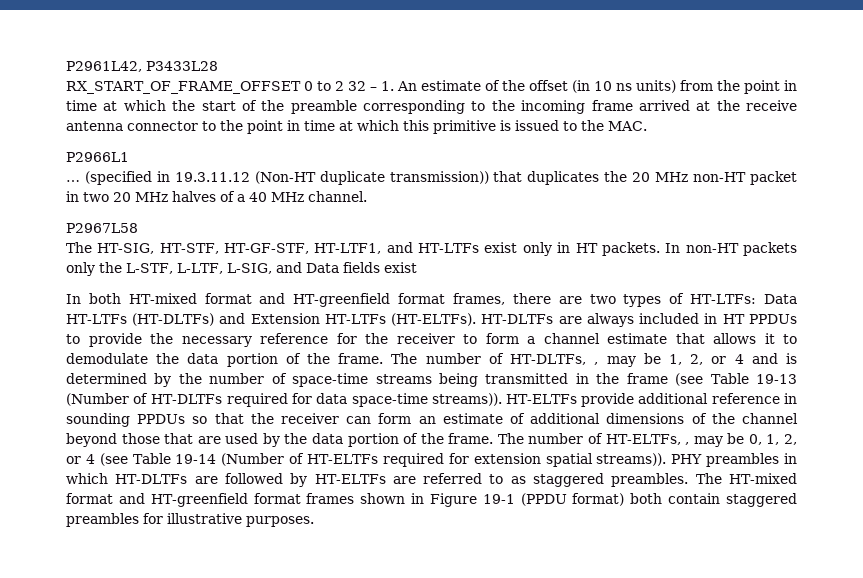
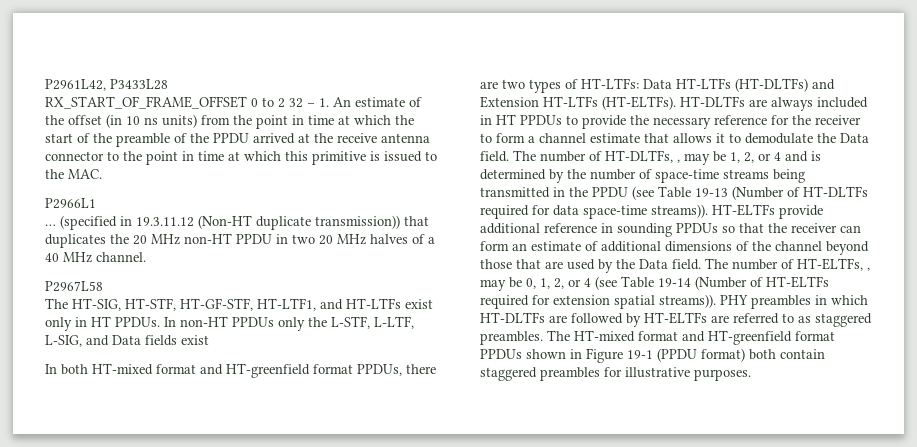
- RX_START_OF_FRAME_OFFSET 0 to 2 32 – 1. An estimate of the offset (in 10 ns units) from the point in time at which the start of the preamble corresponding to the incoming frame arrived at the receive antenna connector to the point in time at which this primitive is issued to the MAC.
+ RX_START_OF_FRAME_OFFSET 0 to 2 32 – 1. An estimate of the offset (in 10 ns units) from the point in time at which the start of the preamble of the PPDU arrived at the receive antenna connector to the point in time at which this primitive is issued to the MAC.
- (specified in 19.3.11.12 (Non-HT duplicate transmission)) that duplicates the 20 MHz non-HT packet in two 20 MHz halves of a 40 MHz channel.
+ (specified in 19.3.11.12 (Non-HT duplicate transmission)) that duplicates the 20 MHz non-HT PPDU in two 20 MHz halves of a 40 MHz channel.
- The HT-SIG, HT-STF, HT-GF-STF, HT-LTF1, and HT-LTFs exist only in HT packets.
+ The HT-SIG, HT-STF, HT-GF-STF, HT-LTF1, and HT-LTFs exist only in HT PPDUs.
- In non-HT packets only the L-STF, L-LTF, L-SIG, and Data fields exist
+ In non-HT PPDUs only the L-STF, L-LTF, L-SIG, and Data fields exist
- In both HT-mixed format and HT-greenfield format frames, there are two types of HT-LTFs: Data HT-LTFs (HT-DLTFs) and Extension HT-LTFs (HT-ELTFs).
+ In both HT-mixed format and HT-greenfield format PPDUs, there are two types of HT-LTFs: Data HT-LTFs (HT-DLTFs) and Extension HT-LTFs (HT-ELTFs).
- HT-DLTFs are always included in HT PPDUs to provide the necessary reference for the receiver to form a channel estimate that allows it to demodulate the data portion of the frame.
+ HT-DLTFs are always included in HT PPDUs to provide the necessary reference for the receiver to form a channel estimate that allows it to demodulate the Data field.
- The number of HT-DLTFs, , may be 1, 2, or 4 and is determined by the number of space-time streams being transmitted in the frame (see Table 19-13 (Number of HT-DLTFs required for data space-time streams)).
+ The number of HT-DLTFs, , may be 1, 2, or 4 and is determined by the number of space-time streams being transmitted in the PPDU (see Table 19-13 (Number of HT-DLTFs required for data space-time streams)).
- HT-ELTFs provide additional reference in sounding PPDUs so that the receiver can form an estimate of additional dimensions of the channel beyond those that are used by the data portion of the frame.
+ HT-ELTFs provide additional reference in sounding PPDUs so that the receiver can form an estimate of additional dimensions of the channel beyond those that are used by the Data field.
- The HT-mixed format and HT-greenfield format frames shown in Figure 19-1 (PPDU format) both contain staggered preambles for illustrative purposes.
+ The HT-mixed format and HT-greenfield format PPDUs shown in Figure 19-1 (PPDU format) both contain staggered preambles for illustrative purposes.

